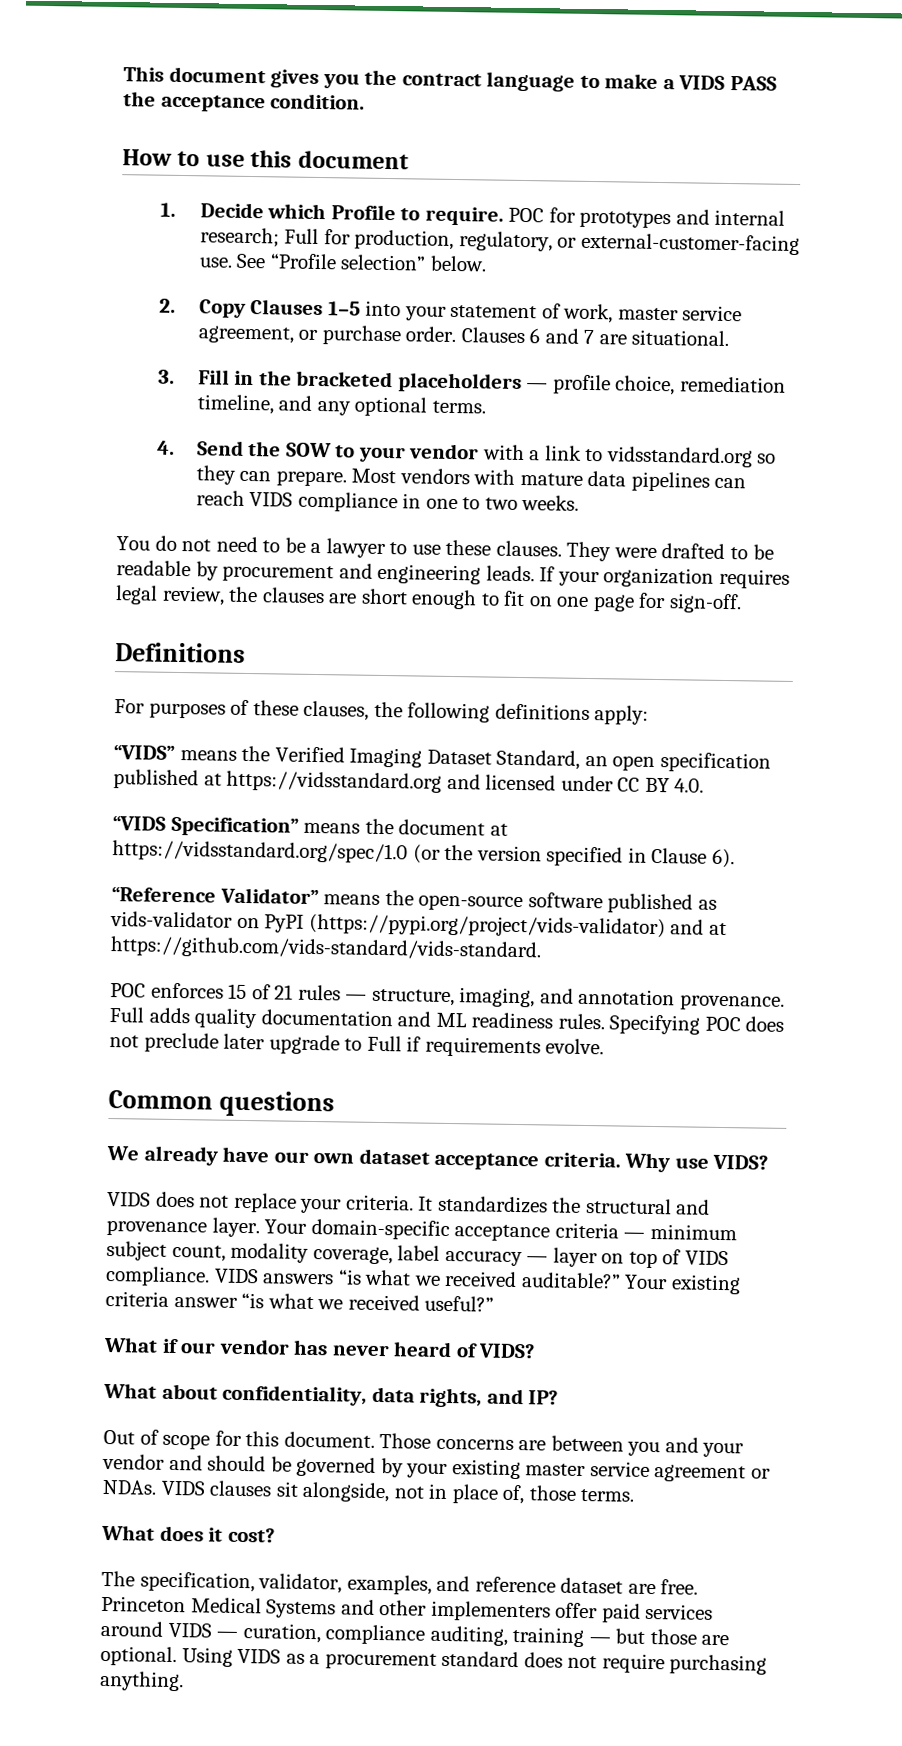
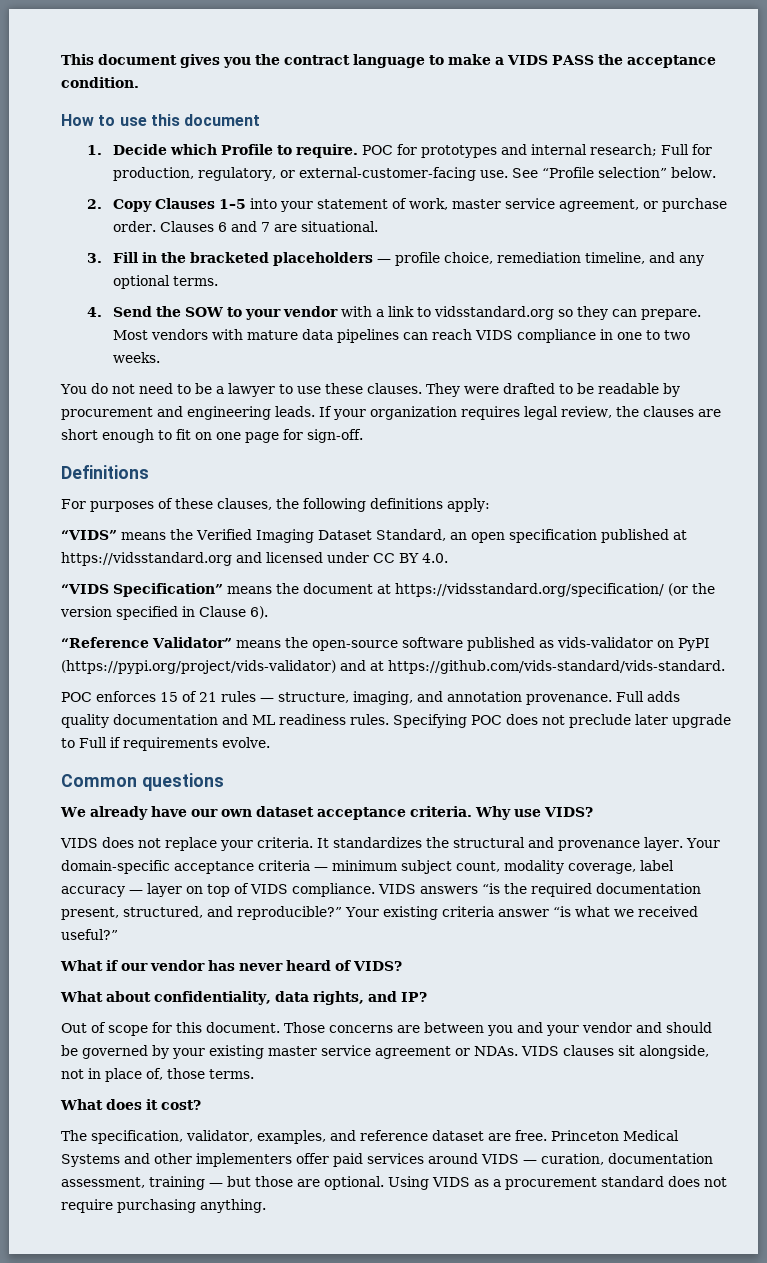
- “VIDS Specification” means the document at https://vidsstandard.org/spec/1.0 (or the version specified in Clause 6).
+ “VIDS Specification” means the document at https://vidsstandard.org/specification/ (or the version specified in Clause 6).
- VIDS answers “is what we received auditable?”
+ VIDS answers “is the required documentation present, structured, and reproducible?”
- Princeton Medical Systems and other implementers offer paid services around VIDS — curation, compliance auditing, training — but those are optional.
+ Princeton Medical Systems and other implementers offer paid services around VIDS — curation, documentation assessment, training — but those are optional.

